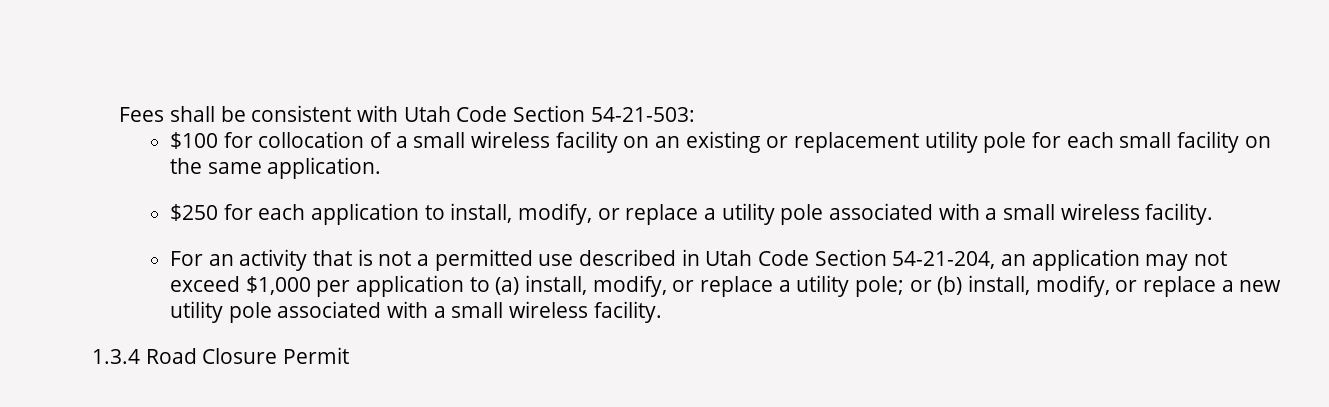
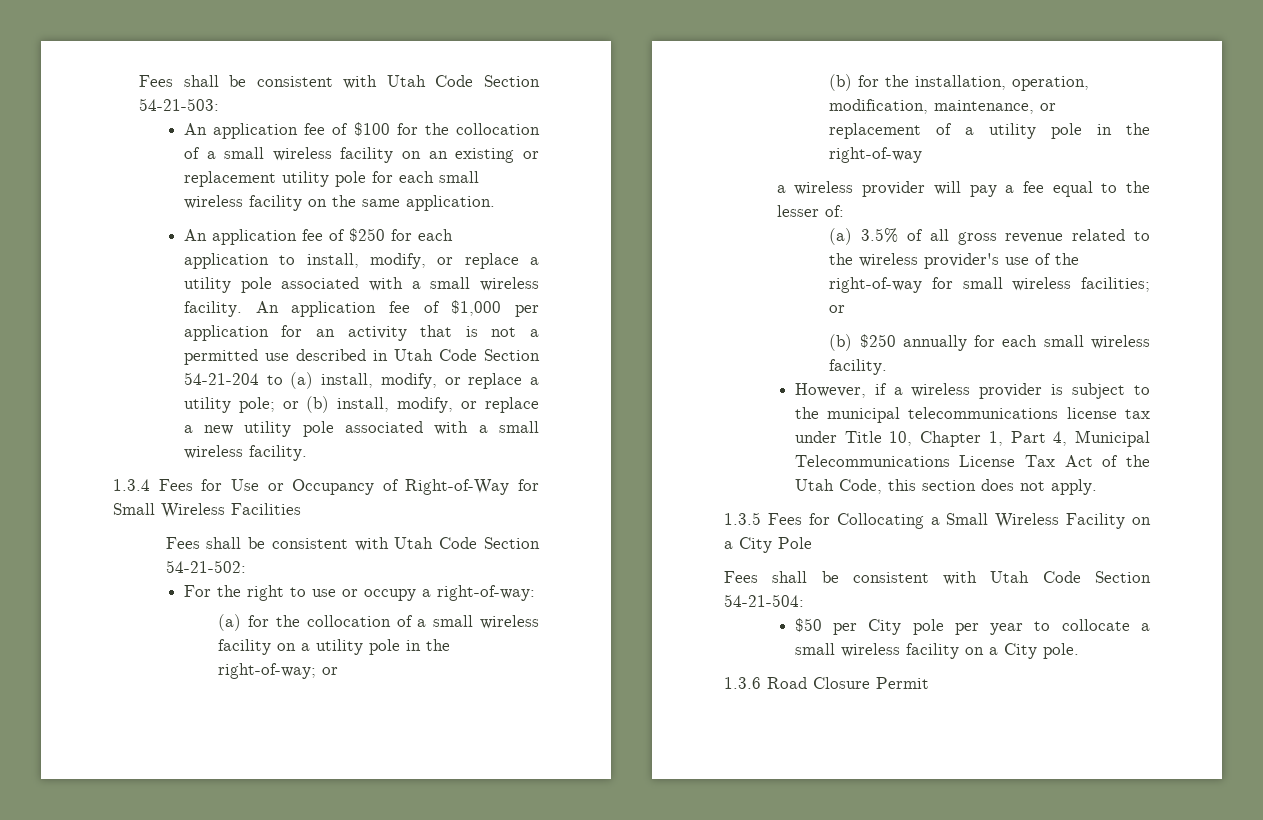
- $100 for collocation of a small wireless facility on an existing or replacement utility pole for each small facility on the same application.
+ An application fee of $100 for the collocation of a small wireless facility on an existing or replacement utility pole for each small wireless facility on the same application.
- $250 for each application to install, modify, or replace a utility pole associated with a small wireless facility.
- For an activity that is not a permitted use described in Utah Code Section 54-21-204, an application may not exceed $1,000 per application to (a) install, modify, or replace a utility pole; or (b) install, modify, or replace a new utility pole associated with a small wireless facility.
+ An application fee of $250 for each application to install, modify, or replace a utility pole associated with a small wireless facility. An application fee of $1,000 per application for an activity that is not a permitted use described in Utah Code Section 54-21-204 to (a) install, modify, or replace a utility pole; or (b) install, modify, or replace a new utility pole associated with a small wireless facility.
- 1.3.4 Road Closure Permit
+ 1.3.4 Fees for Use or Occupancy of Right-of-Way for Small Wireless Facilities
+ Fees shall be consistent with Utah Code Section 54-21-502:
+ For the right to use or occupy a right-of-way:
+ (a) for the collocation of a small wireless facility on a utility pole in the right-of-way; or
+ (b) for the installation, operation, modification, maintenance, or replacement of a utility pole in the right-of-way
+ a wireless provider will pay a fee equal to the lesser of:
+ (a) 3.5% of all gross revenue related to the wireless provider's use of the right-of-way for small wireless facilities; or
+ (b) $250 annually for each small wireless facility.
+ However, if a wireless provider is subject to the municipal telecommunications license tax under Title 10, Chapter 1, Part 4, Municipal Telecommunications License Tax Act of the Utah Code, this section does not apply.
+ 1.3.5 Fees for Collocating a Small Wireless Facility on a City Pole
+ Fees shall be consistent with Utah Code Section 54-21-504:
+ $50 per City pole per year to collocate a small wireless facility on a City pole.
+ 1.3.6 Road Closure Permit

